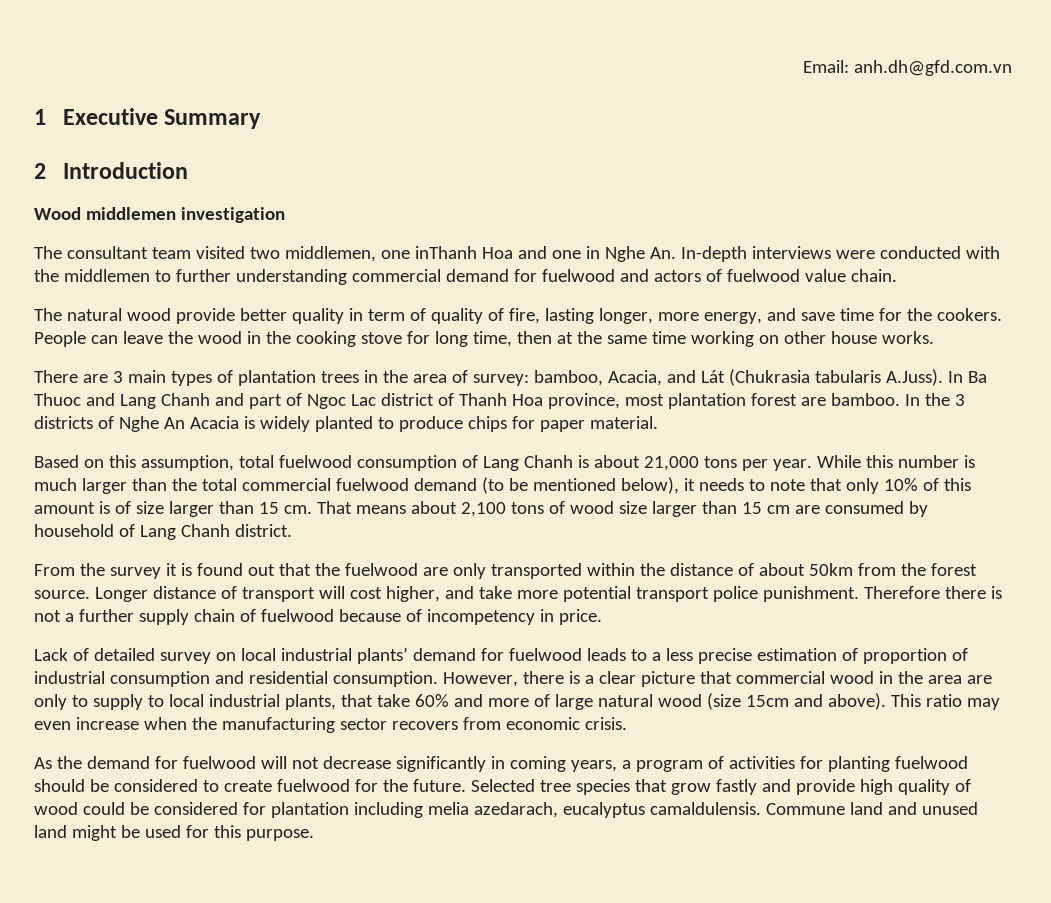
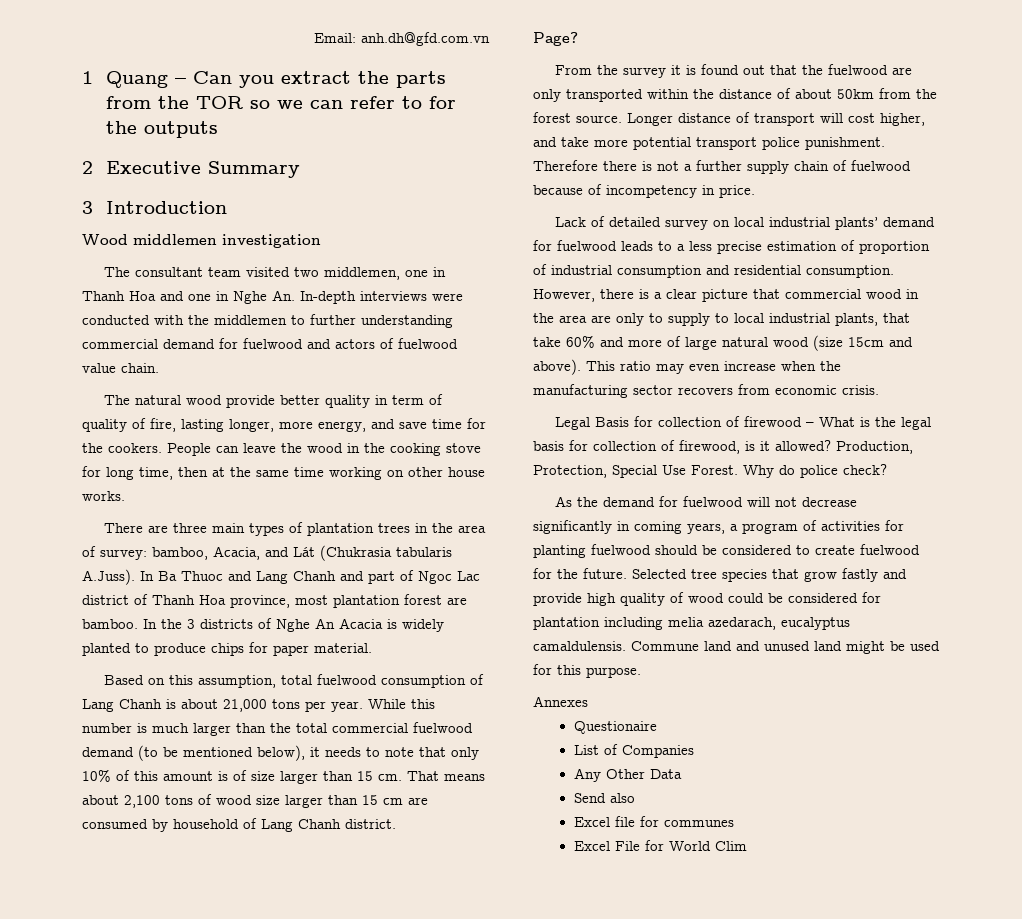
- 1 Executive Summary
+ 1 Quang – Can you extract the parts from the TOR so we can refer to for the outputs
+ 2 Executive Summary
- 2 Introduction
+ 3 Introduction
- The consultant team visited two middlemen, one inThanh Hoa and one in Nghe An. In-depth interviews were conducted with the middlemen to further understanding commercial demand for fuelwood and actors of fuelwood value chain.
+ The consultant team visited two middlemen, one in Thanh Hoa and one in Nghe An. In-depth interviews were conducted with the middlemen to further understanding commercial demand for fuelwood and actors of fuelwood value chain.
- There are 3 main types of plantation trees in the area of survey: bamboo, Acacia, and Lát (Chukrasia tabularis A.Juss). In Ba Thuoc and Lang Chanh and part of Ngoc Lac district of Thanh Hoa province, most plantation forest are bamboo.
+ There are three main types of plantation trees in the area of survey: bamboo, Acacia, and Lát (Chukrasia tabularis A.Juss). In Ba Thuoc and Lang Chanh and part of Ngoc Lac district of Thanh Hoa province, most plantation forest are bamboo.
+ Page?
+ Legal Basis for collection of firewood – What is the legal basis for collection of firewood, is it allowed? Production, Protection, Special Use Forest. Why do police check?
+ Annexes
+ Questionaire
+ List of Companies
+ Any Other Data
+ Send also
+ Excel file for communes
+ Excel File for World Clim

